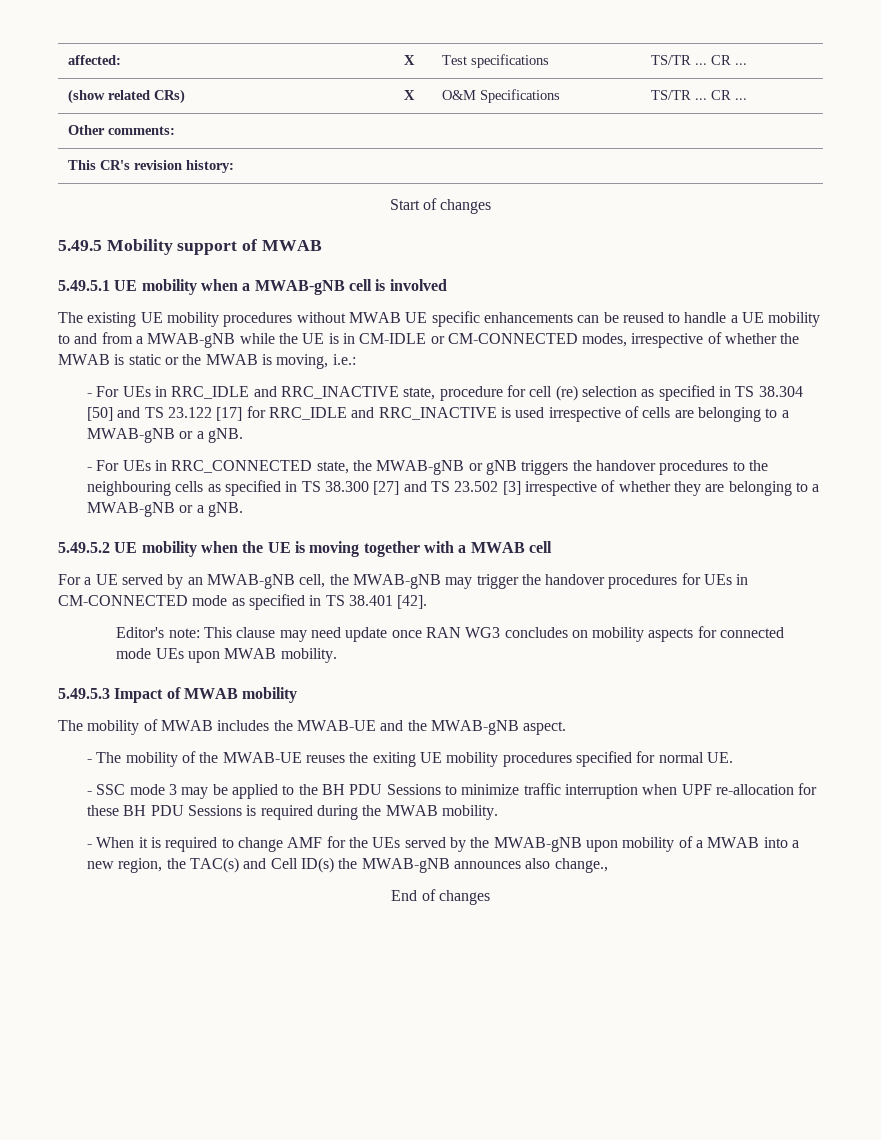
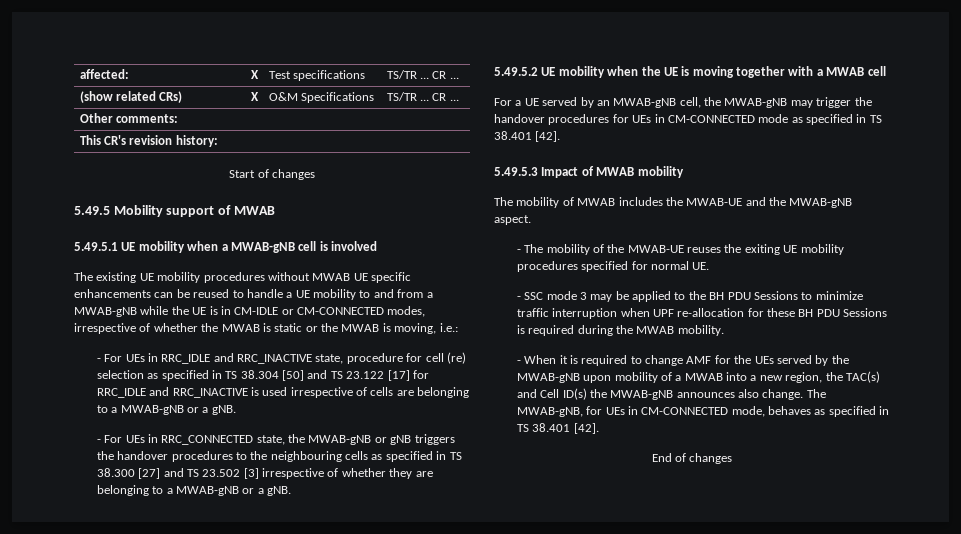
- Editor's note: This clause may need update once RAN WG3 concludes on mobility aspects for connected mode UEs upon MWAB mobility.
- - When it is required to change AMF for the UEs served by the MWAB-gNB upon mobility of a MWAB into a new region, the TAC(s) and Cell ID(s) the MWAB-gNB announces also change.,
+ - When it is required to change AMF for the UEs served by the MWAB-gNB upon mobility of a MWAB into a new region, the TAC(s) and Cell ID(s) the MWAB-gNB announces also change. The MWAB-gNB, for UEs in CM-CONNECTED mode, behaves as specified in TS 38.401 [42].

